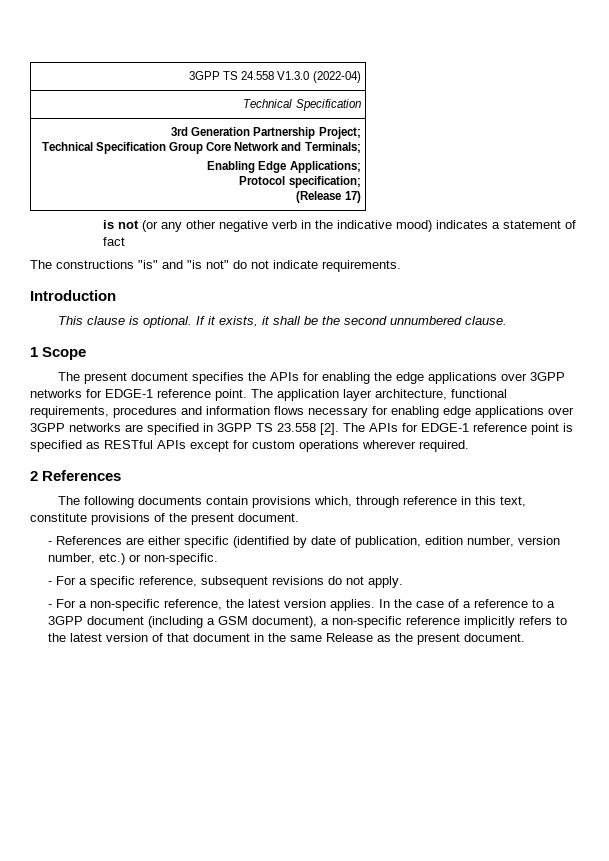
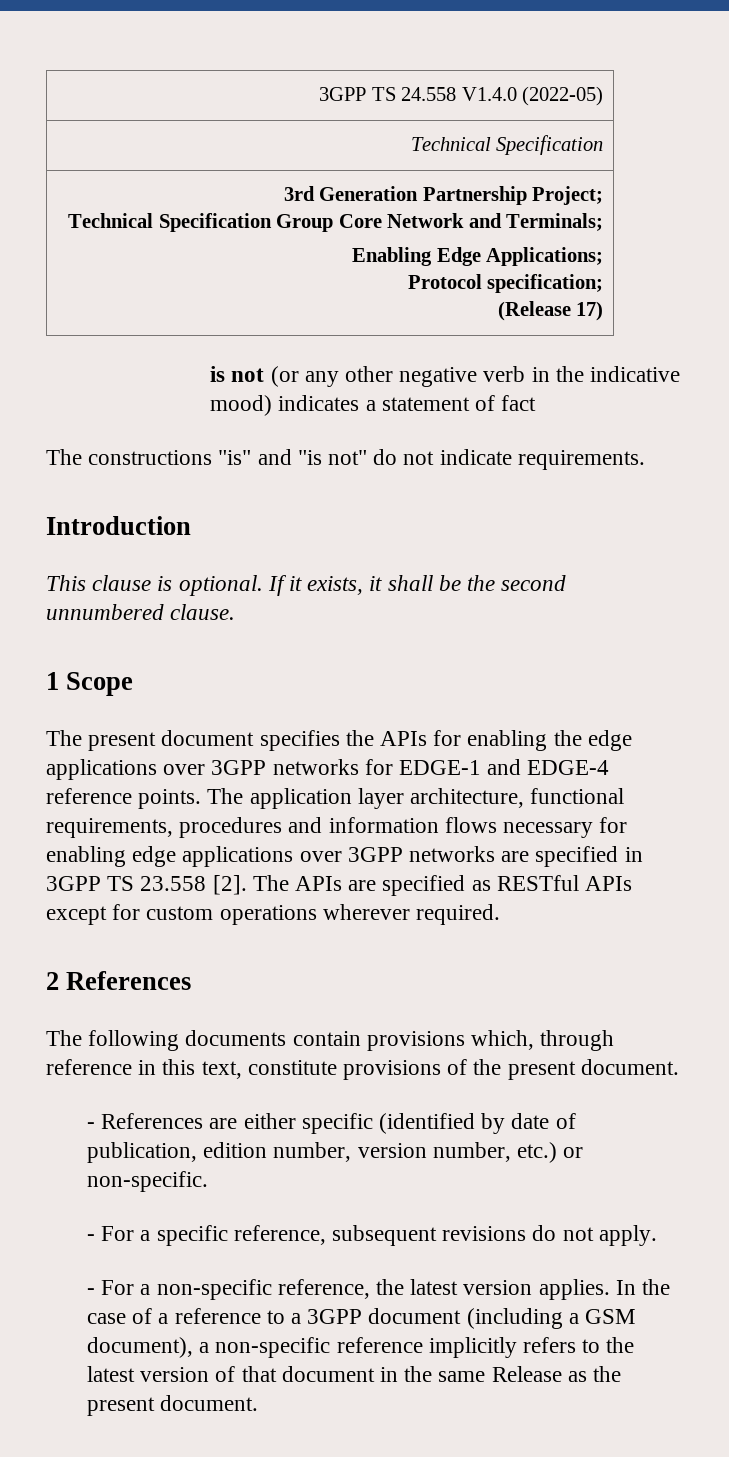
- 3GPP TS 24.558 V1.3.0 (2022-04)
+ 3GPP TS 24.558 V1.4.0 (2022-05)
- The present document specifies the APIs for enabling the edge applications over 3GPP networks for EDGE-1 reference point.
+ The present document specifies the APIs for enabling the edge applications over 3GPP networks for EDGE-1 and EDGE-4 reference points.
- The APIs for EDGE-1 reference point is specified as RESTful APIs except for custom operations wherever required.
+ The APIs are specified as RESTful APIs except for custom operations wherever required.

